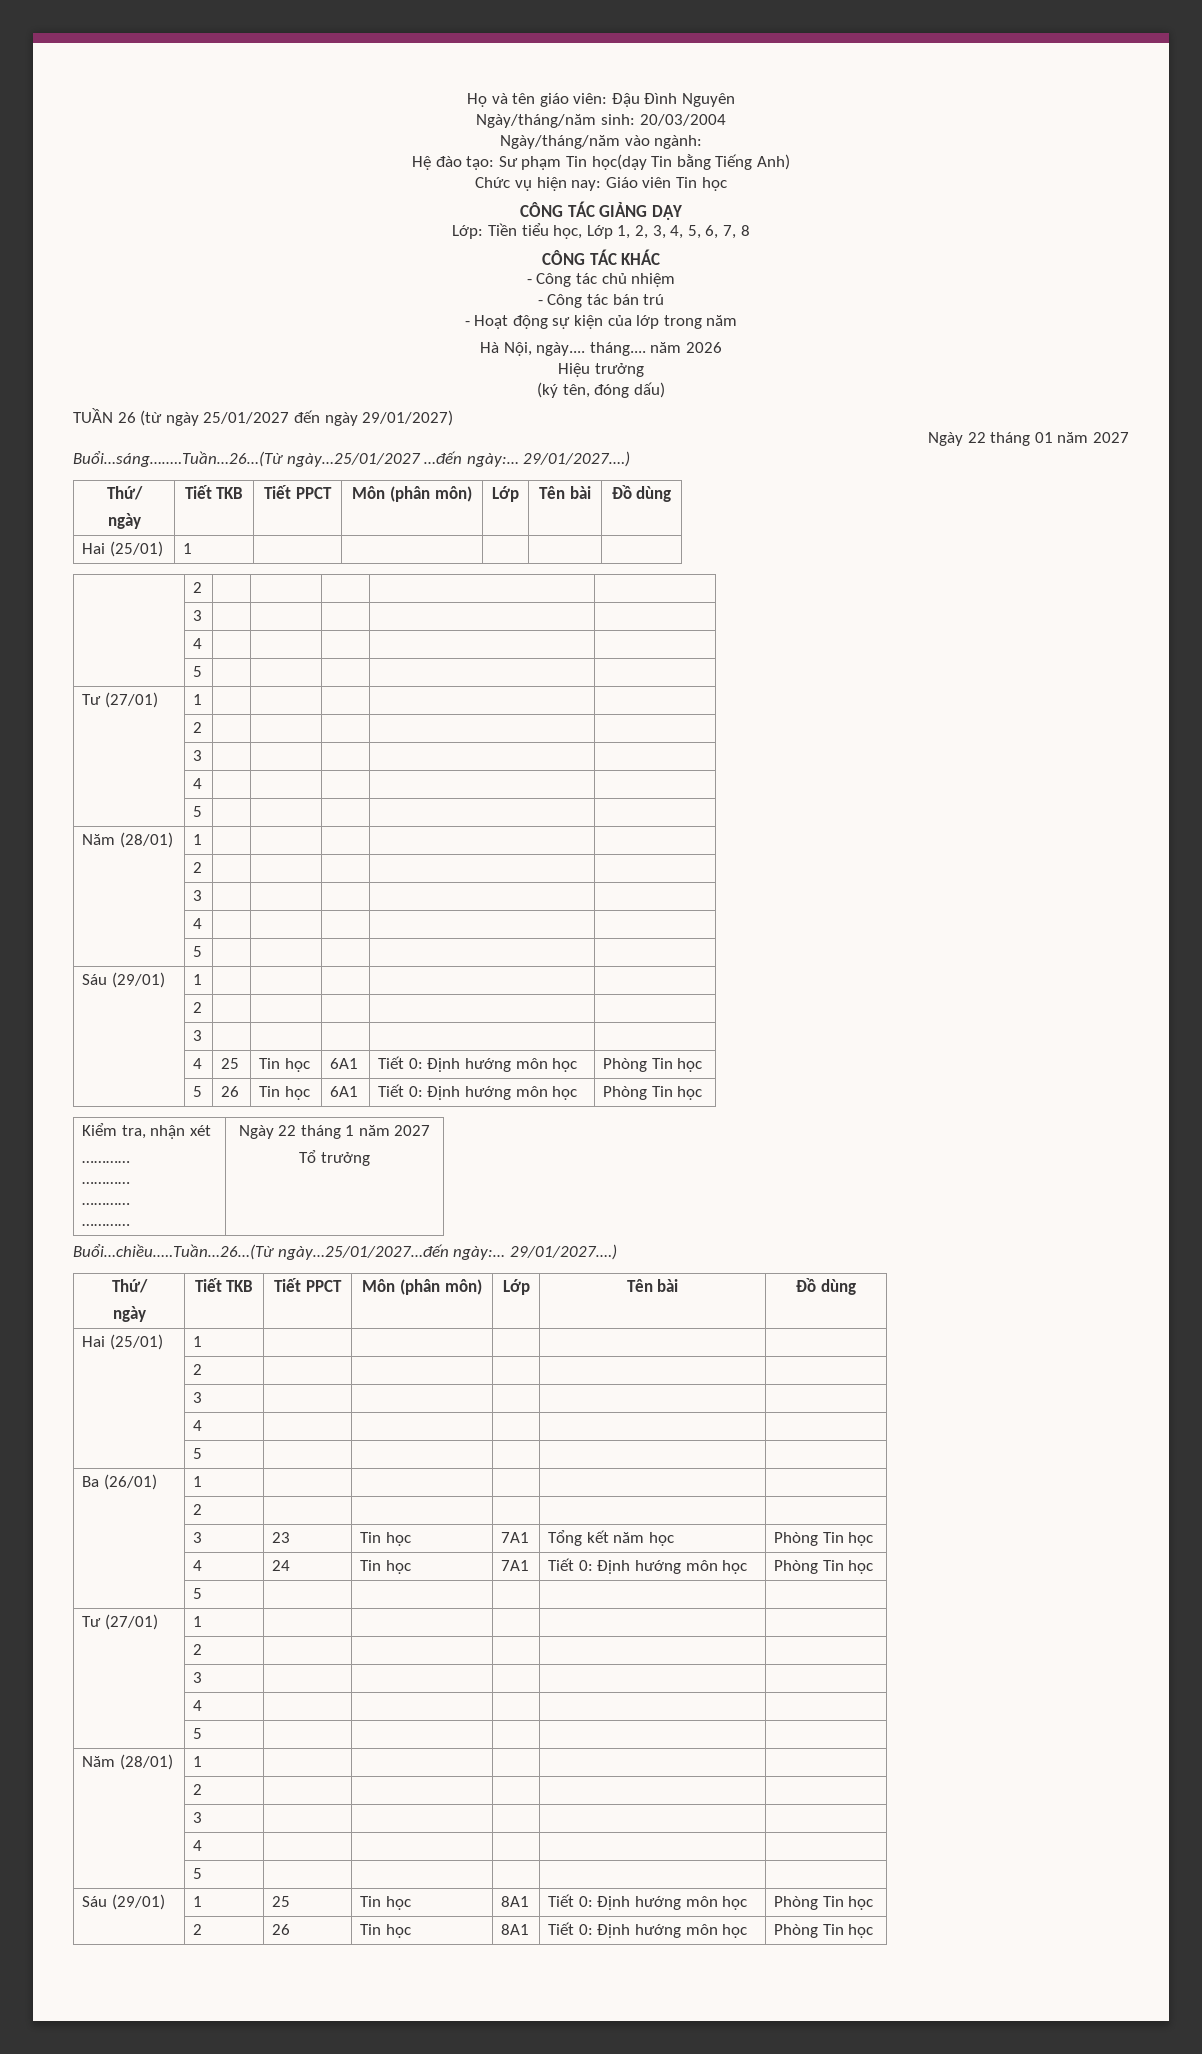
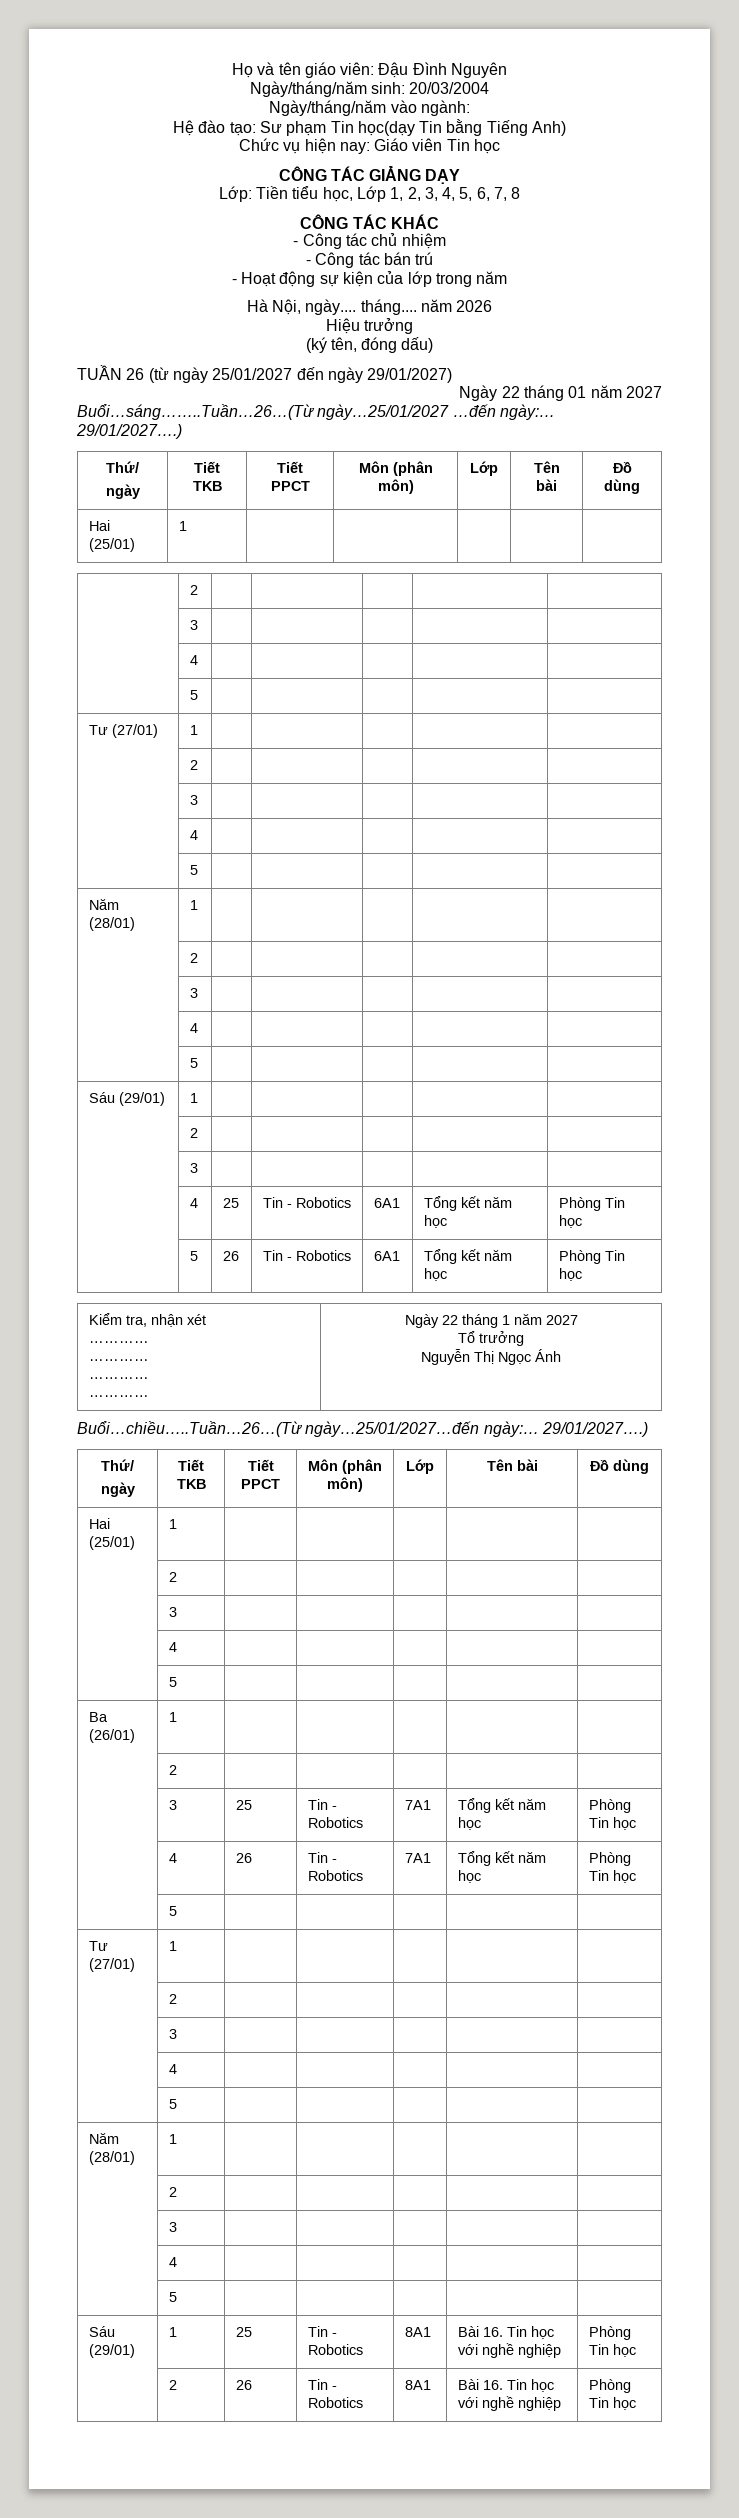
- | 4 | 25 | Tin học | 6A1 | Tiết 0: Định hướng môn học | Phòng Tin học
+ | 4 | 25 | Tin - Robotics | 6A1 | Tổng kết năm học | Phòng Tin học
- | 5 | 26 | Tin học | 6A1 | Tiết 0: Định hướng môn học | Phòng Tin học
+ | 5 | 26 | Tin - Robotics | 6A1 | Tổng kết năm học | Phòng Tin học
  Kiểm tra, nhận xét
  …………
  …………
  …………
  ………… | Ngày 22 tháng 1 năm 2027
  Tổ trưởng
+ Nguyễn Thị Ngọc Ánh
- | 3 | 23 | Tin học | 7A1 | Tổng kết năm học | Phòng Tin học
+ | 3 | 25 | Tin - Robotics | 7A1 | Tổng kết năm học | Phòng Tin học
- | 4 | 24 | Tin học | 7A1 | Tiết 0: Định hướng môn học | Phòng Tin học
+ | 4 | 26 | Tin - Robotics | 7A1 | Tổng kết năm học | Phòng Tin học
- Sáu (29/01) | 1 | 25 | Tin học | 8A1 | Tiết 0: Định hướng môn học | Phòng Tin học
+ Sáu (29/01) | 1 | 25 | Tin - Robotics | 8A1 | Bài 16. Tin học với nghề nghiệp | Phòng Tin học
- | 2 | 26 | Tin học | 8A1 | Tiết 0: Định hướng môn học | Phòng Tin học
+ | 2 | 26 | Tin - Robotics | 8A1 | Bài 16. Tin học với nghề nghiệp | Phòng Tin học

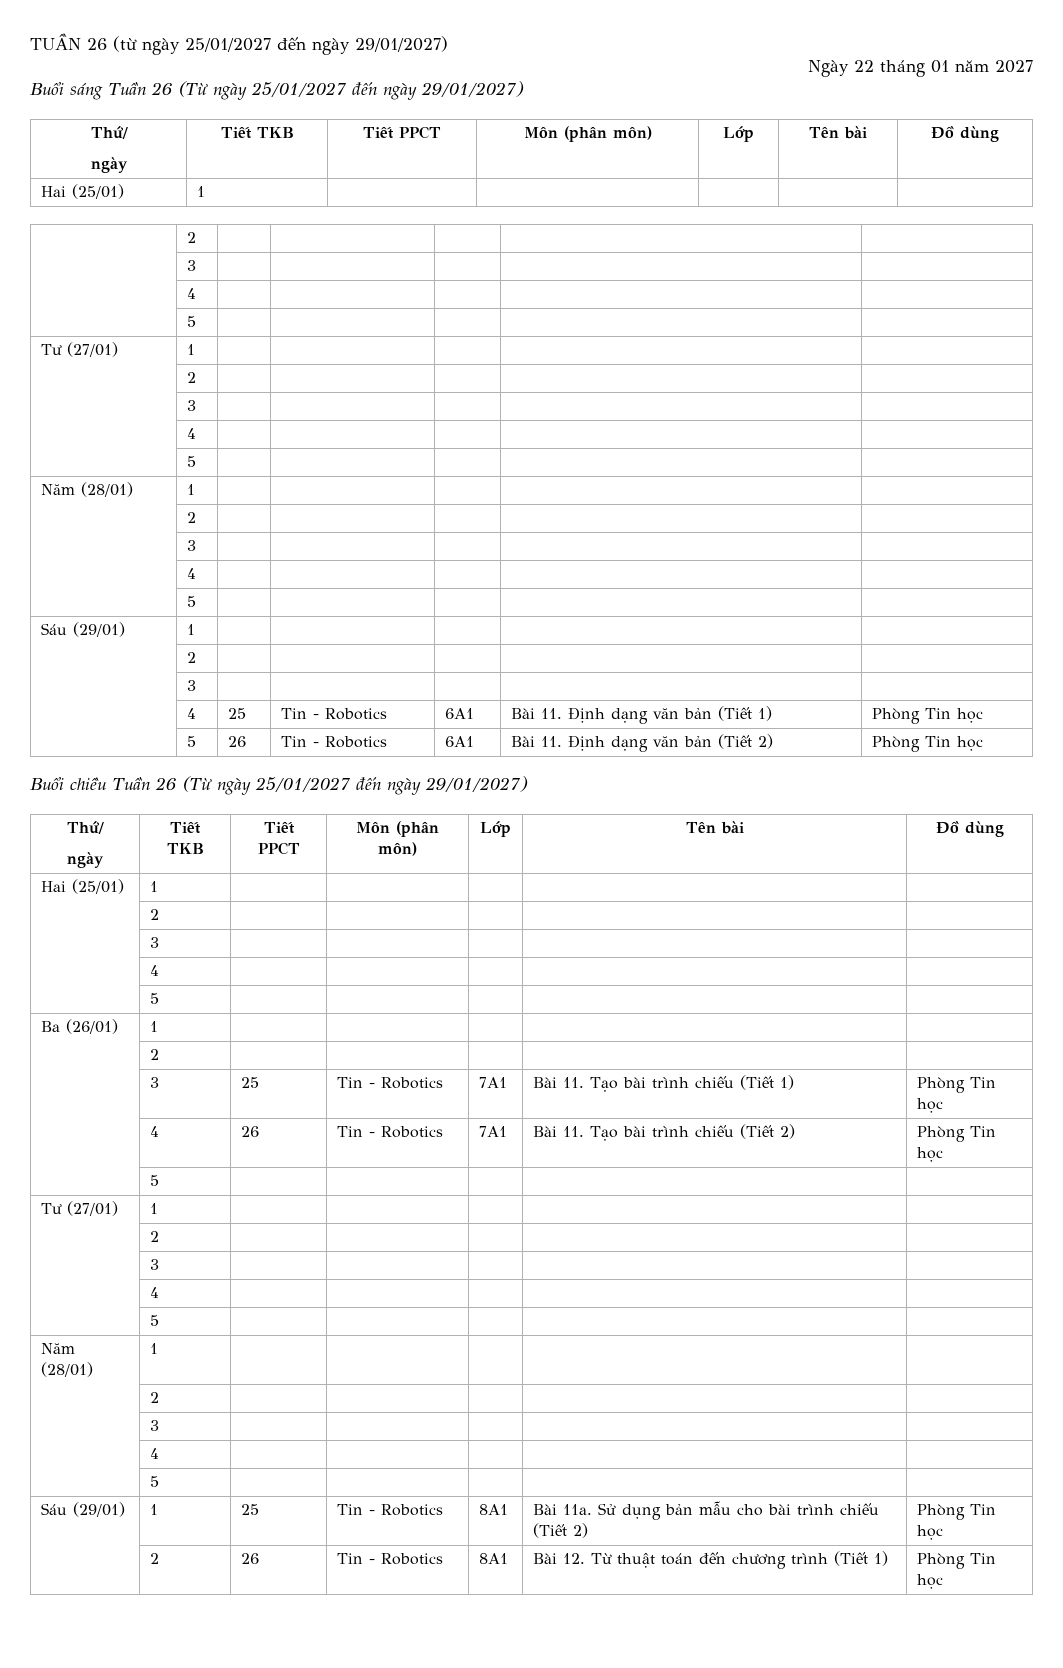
- Họ và tên giáo viên: Đậu Đình Nguyên
- Ngày/tháng/năm sinh: 20/03/2004
- Ngày/tháng/năm vào ngành:
- Hệ đào tạo: Sư phạm Tin học(dạy Tin bằng Tiếng Anh)
- Chức vụ hiện nay: Giáo viên Tin học
- CÔNG TÁC GIẢNG DẠY
- Lớp: Tiền tiểu học, Lớp 1, 2, 3, 4, 5, 6, 7, 8
- CÔNG TÁC KHÁC
- - Công tác chủ nhiệm
- - Công tác bán trú
- - Hoạt động sự kiện của lớp trong năm
- Hà Nội, ngày.... tháng.... năm 2026
- Hiệu trưởng
- (ký tên, đóng dấu)
- Buổi…sáng……..Tuần…26…(Từ ngày…25/01/2027 …đến ngày:… 29/01/2027….)
+ Buổi sáng Tuần 26 (Từ ngày 25/01/2027 đến ngày 29/01/2027)
- | 4 | 25 | Tin - Robotics | 6A1 | Tổng kết năm học | Phòng Tin học
+ | 4 | 25 | Tin - Robotics | 6A1 | Bài 11. Định dạng văn bản (Tiết 1) | Phòng Tin học
- | 5 | 26 | Tin - Robotics | 6A1 | Tổng kết năm học | Phòng Tin học
- Kiểm tra, nhận xét
- …………
- …………
- …………
- ………… | Ngày 22 tháng 1 năm 2027
- Tổ trưởng
- Nguyễn Thị Ngọc Ánh
- Buổi…chiều…..Tuần…26…(Từ ngày…25/01/2027…đến ngày:… 29/01/2027….)
+ | 5 | 26 | Tin - Robotics | 6A1 | Bài 11. Định dạng văn bản (Tiết 2) | Phòng Tin học
+ Buổi chiều Tuần 26 (Từ ngày 25/01/2027 đến ngày 29/01/2027)
- | 3 | 25 | Tin - Robotics | 7A1 | Tổng kết năm học | Phòng Tin học
+ | 3 | 25 | Tin - Robotics | 7A1 | Bài 11. Tạo bài trình chiếu (Tiết 1) | Phòng Tin học
- | 4 | 26 | Tin - Robotics | 7A1 | Tổng kết năm học | Phòng Tin học
+ | 4 | 26 | Tin - Robotics | 7A1 | Bài 11. Tạo bài trình chiếu (Tiết 2) | Phòng Tin học
- Sáu (29/01) | 1 | 25 | Tin - Robotics | 8A1 | Bài 16. Tin học với nghề nghiệp | Phòng Tin học
+ Sáu (29/01) | 1 | 25 | Tin - Robotics | 8A1 | Bài 11a. Sử dụng bản mẫu cho bài trình chiếu (Tiết 2) | Phòng Tin học
- | 2 | 26 | Tin - Robotics | 8A1 | Bài 16. Tin học với nghề nghiệp | Phòng Tin học
+ | 2 | 26 | Tin - Robotics | 8A1 | Bài 12. Từ thuật toán đến chương trình (Tiết 1) | Phòng Tin học

